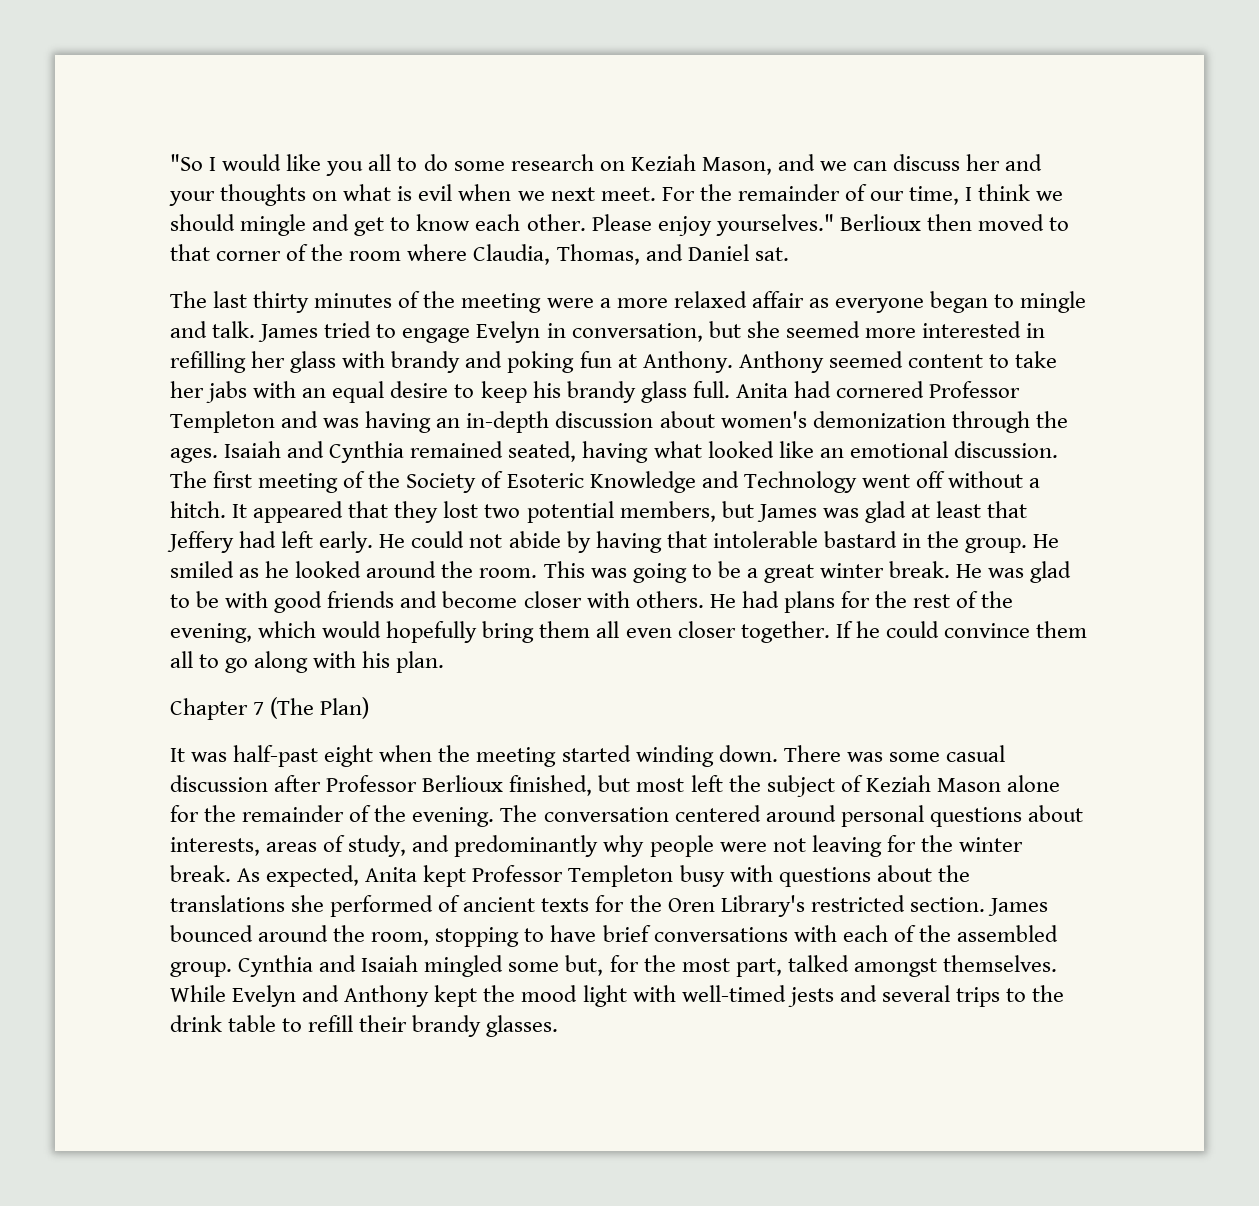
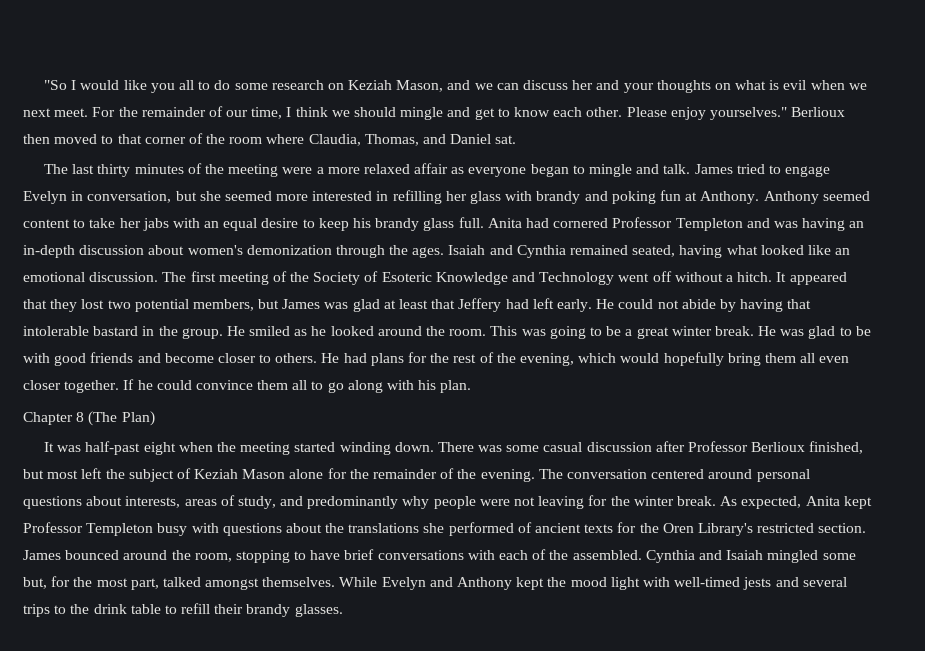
- He was glad to be with good friends and become closer with others.
+ He was glad to be with good friends and become closer to others.
- Chapter 7 (The Plan)
+ Chapter 8 (The Plan)
- James bounced around the room, stopping to have brief conversations with each of the assembled group.
+ James bounced around the room, stopping to have brief conversations with each of the assembled.

